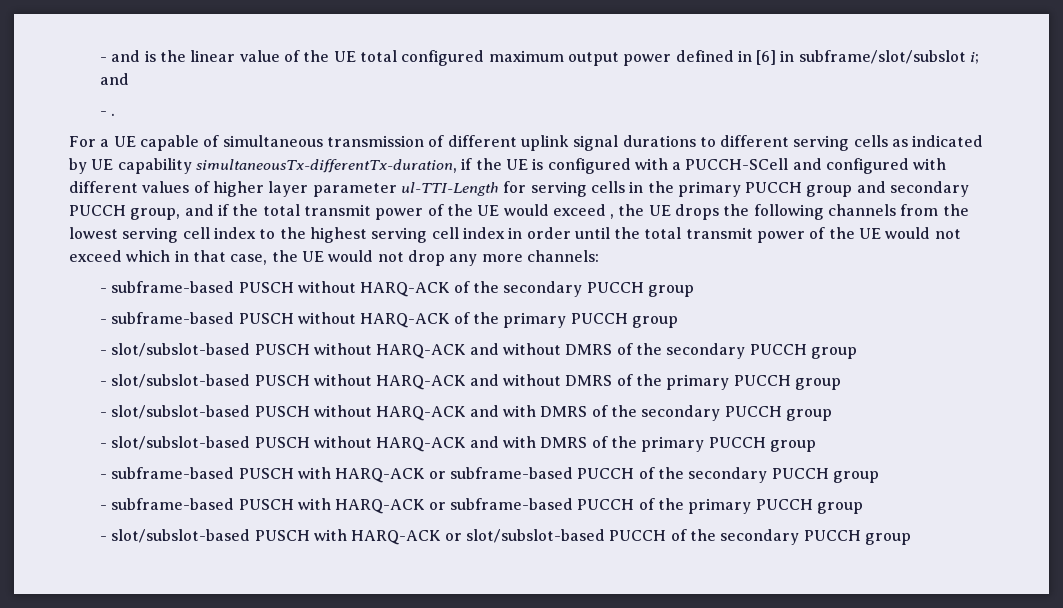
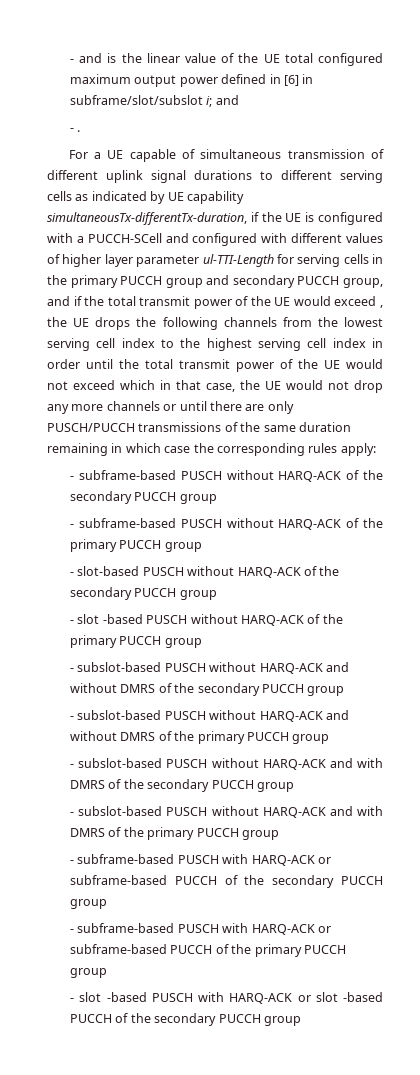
- For a UE capable of simultaneous transmission of different uplink signal durations to different serving cells as indicated by UE capability simultaneousTx-differentTx-duration, if the UE is configured with a PUCCH-SCell and configured with different values of higher layer parameter ul-TTI-Length for serving cells in the primary PUCCH group and secondary PUCCH group, and if the total transmit power of the UE would exceed , the UE drops the following channels from the lowest serving cell index to the highest serving cell index in order until the total transmit power of the UE would not exceed which in that case, the UE would not drop any more channels:
+ For a UE capable of simultaneous transmission of different uplink signal durations to different serving cells as indicated by UE capability simultaneousTx-differentTx-duration, if the UE is configured with a PUCCH-SCell and configured with different values of higher layer parameter ul-TTI-Length for serving cells in the primary PUCCH group and secondary PUCCH group, and if the total transmit power of the UE would exceed , the UE drops the following channels from the lowest serving cell index to the highest serving cell index in order until the total transmit power of the UE would not exceed which in that case, the UE would not drop any more channels or until there are only PUSCH/PUCCH transmissions of the same duration remaining in which case the corresponding rules apply:
- - slot/subslot-based PUSCH without HARQ-ACK and without DMRS of the secondary PUCCH group
+ - slot-based PUSCH without HARQ-ACK of the secondary PUCCH group
+ - slot -based PUSCH without HARQ-ACK of the primary PUCCH group
+ - subslot-based PUSCH without HARQ-ACK and without DMRS of the secondary PUCCH group
- - slot/subslot-based PUSCH without HARQ-ACK and without DMRS of the primary PUCCH group
+ - subslot-based PUSCH without HARQ-ACK and without DMRS of the primary PUCCH group
- - slot/subslot-based PUSCH without HARQ-ACK and with DMRS of the secondary PUCCH group
+ - subslot-based PUSCH without HARQ-ACK and with DMRS of the secondary PUCCH group
- - slot/subslot-based PUSCH without HARQ-ACK and with DMRS of the primary PUCCH group
+ - subslot-based PUSCH without HARQ-ACK and with DMRS of the primary PUCCH group
- - slot/subslot-based PUSCH with HARQ-ACK or slot/subslot-based PUCCH of the secondary PUCCH group
+ - slot -based PUSCH with HARQ-ACK or slot -based PUCCH of the secondary PUCCH group

